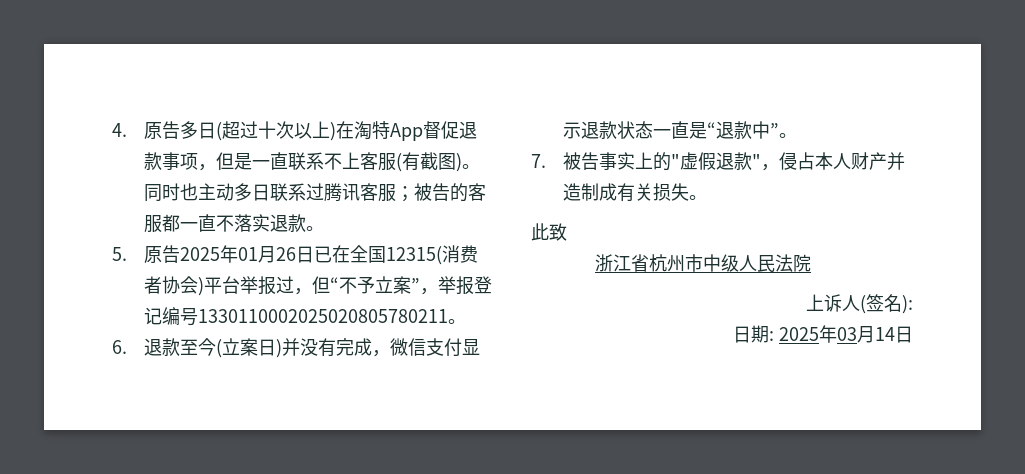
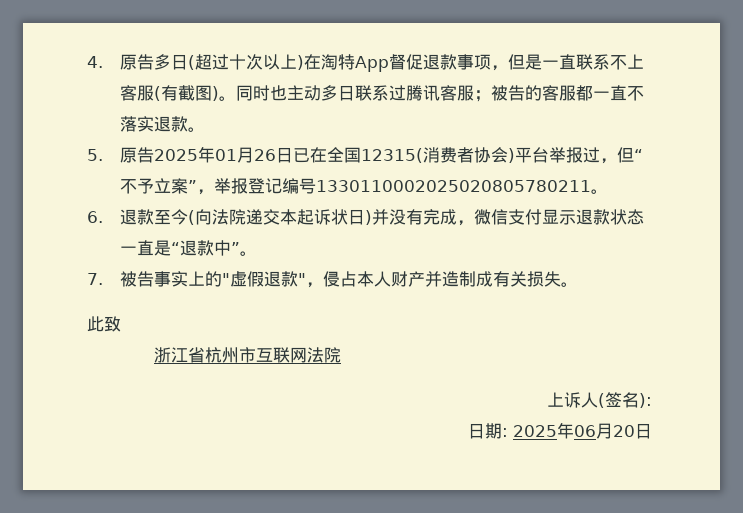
- 6.退款至今(立案日)并没有完成，微信支付显示退款状态一直是“退款中”。
+ 6.退款至今(向法院递交本起诉状日)并没有完成，微信支付显示退款状态一直是“退款中”。
- 浙江省杭州市中级人民法院
+ 浙江省杭州市互联网法院
- 日期: 2025年03月14日
+ 日期: 2025年06月20日

